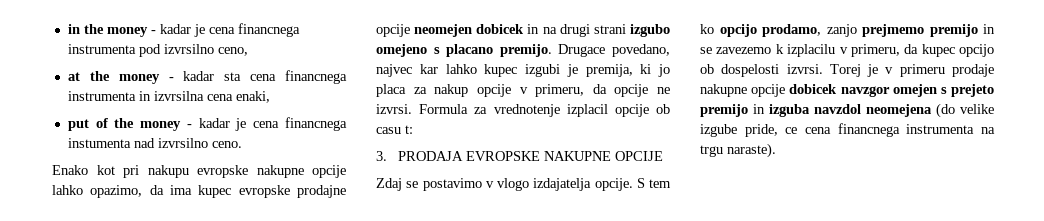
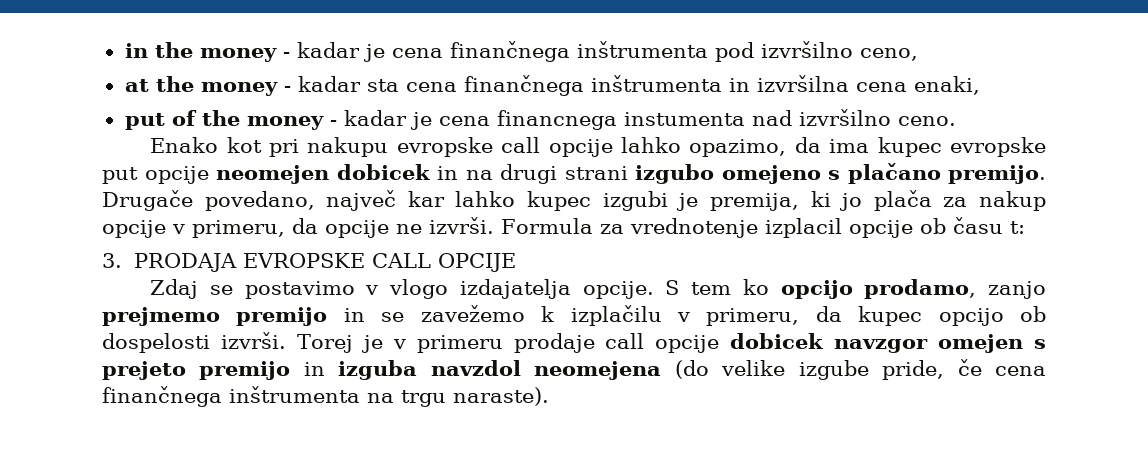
- in the money - kadar je cena financnega instrumenta pod izvrsilno ceno,
+ in the money - kadar je cena finančnega inštrumenta pod izvršilno ceno,
- at the money - kadar sta cena financnega instrumenta in izvrsilna cena enaki,
+ at the money - kadar sta cena finančnega inštrumenta in izvršilna cena enaki,
- put of the money - kadar je cena financnega instumenta nad izvrsilno ceno.
+ put of the money - kadar je cena financnega instumenta nad izvršilno ceno.
- Enako kot pri nakupu evropske nakupne opcije lahko opazimo, da ima kupec evropske prodajne opcije neomejen dobicek in na drugi strani izgubo omejeno s placano premijo. Drugace povedano, najvec kar lahko kupec izgubi je premija, ki jo placa za nakup opcije v primeru, da opcije ne izvrsi.
+ Enako kot pri nakupu evropske call opcije lahko opazimo, da ima kupec evropske put opcije neomejen dobicek in na drugi strani izgubo omejeno s plačano premijo. Drugače povedano, največ kar lahko kupec izgubi je premija, ki jo plača za nakup opcije v primeru, da opcije ne izvrši.
- Formula za vrednotenje izplacil opcije ob casu t:
+ Formula za vrednotenje izplacil opcije ob času t:
- 3. PRODAJA EVROPSKE NAKUPNE OPCIJE
+ 3. PRODAJA EVROPSKE CALL OPCIJE
- S tem ko opcijo prodamo, zanjo prejmemo premijo in se zavezemo k izplacilu v primeru, da kupec opcijo ob dospelosti izvrsi.
+ S tem ko opcijo prodamo, zanjo prejmemo premijo in se zavežemo k izplačilu v primeru, da kupec opcijo ob dospelosti izvrši.
- Torej je v primeru prodaje nakupne opcije dobicek navzgor omejen s prejeto premijo in izguba navzdol neomejena (do velike izgube pride, ce cena financnega instrumenta na trgu naraste).
+ Torej je v primeru prodaje call opcije dobicek navzgor omejen s prejeto premijo in izguba navzdol neomejena (do velike izgube pride, če cena finančnega inštrumenta na trgu naraste).

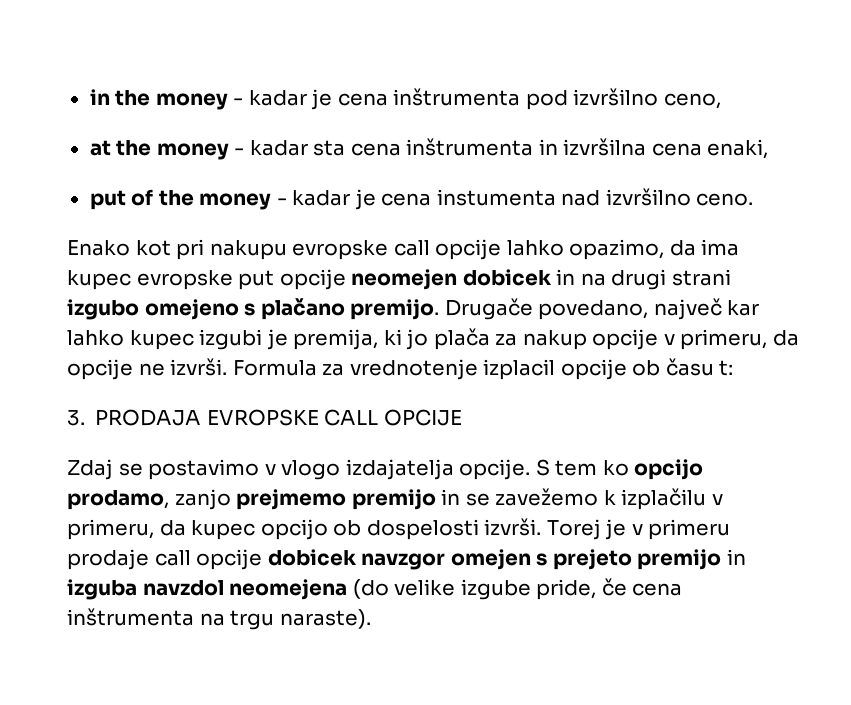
- in the money - kadar je cena finančnega inštrumenta pod izvršilno ceno,
+ in the money - kadar je cena inštrumenta pod izvršilno ceno,
- at the money - kadar sta cena finančnega inštrumenta in izvršilna cena enaki,
+ at the money - kadar sta cena inštrumenta in izvršilna cena enaki,
- put of the money - kadar je cena financnega instumenta nad izvršilno ceno.
+ put of the money - kadar je cena instumenta nad izvršilno ceno.
- Torej je v primeru prodaje call opcije dobicek navzgor omejen s prejeto premijo in izguba navzdol neomejena (do velike izgube pride, če cena finančnega inštrumenta na trgu naraste).
+ Torej je v primeru prodaje call opcije dobicek navzgor omejen s prejeto premijo in izguba navzdol neomejena (do velike izgube pride, če cena inštrumenta na trgu naraste).

